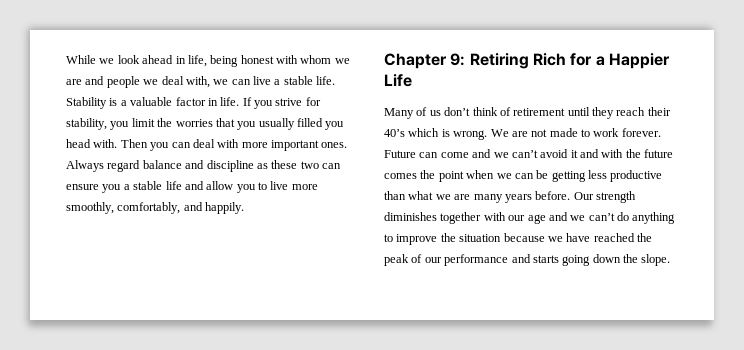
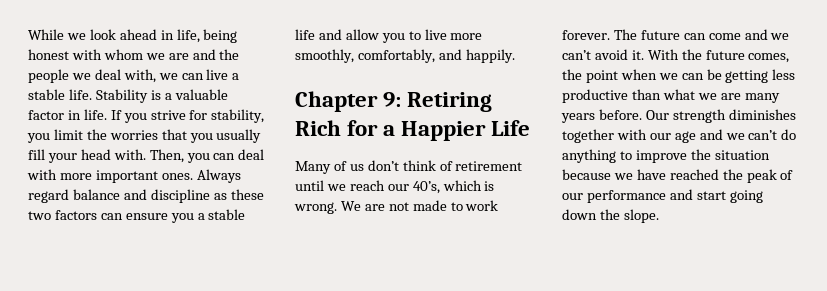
- While we look ahead in life, being honest with whom we are and people we deal with, we can live a stable life.
+ While we look ahead in life, being honest with whom we are and the people we deal with, we can live a stable life.
- If you strive for stability, you limit the worries that you usually filled you head with.
+ If you strive for stability, you limit the worries that you usually fill your head with.
- Then you can deal with more important ones.
+ Then, you can deal with more important ones.
- Always regard balance and discipline as these two can ensure you a stable life and allow you to live more smoothly, comfortably, and happily.
+ Always regard balance and discipline as these two factors can ensure you a stable life and allow you to live more smoothly, comfortably, and happily.
- Many of us don’t think of retirement until they reach their 40’s which is wrong.
+ Many of us don’t think of retirement until we reach our 40’s, which is wrong.
- Future can come and we can’t avoid it and with the future comes the point when we can be getting less productive than what we are many years before.
+ The future can come and we can’t avoid it. With the future comes, the point when we can be getting less productive than what we are many years before.
- Our strength diminishes together with our age and we can’t do anything to improve the situation because we have reached the peak of our performance and starts going down the slope.
+ Our strength diminishes together with our age and we can’t do anything to improve the situation because we have reached the peak of our performance and start going down the slope.

